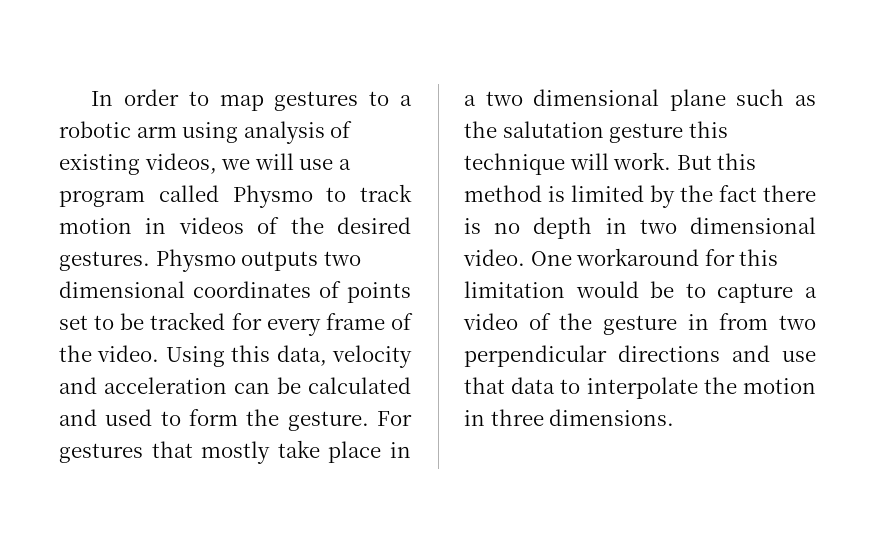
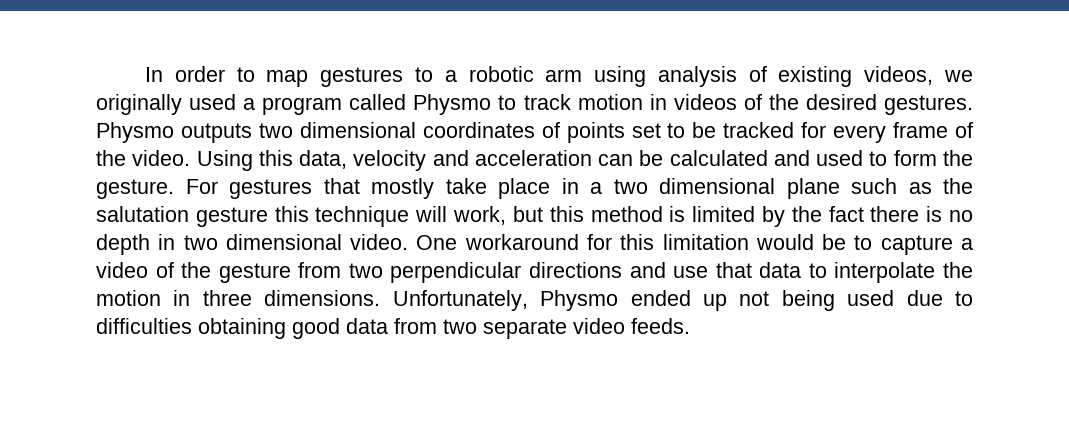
- In order to map gestures to a robotic arm using analysis of existing videos, we will use a program called Physmo to track motion in videos of the desired gestures.
+ In order to map gestures to a robotic arm using analysis of existing videos, we originally used a program called Physmo to track motion in videos of the desired gestures.
- For gestures that mostly take place in a two dimensional plane such as the salutation gesture this technique will work. But this method is limited by the fact there is no depth in two dimensional video.
+ For gestures that mostly take place in a two dimensional plane such as the salutation gesture this technique will work, but this method is limited by the fact there is no depth in two dimensional video.
- One workaround for this limitation would be to capture a video of the gesture in from two perpendicular directions and use that data to interpolate the motion in three dimensions.
+ One workaround for this limitation would be to capture a video of the gesture from two perpendicular directions and use that data to interpolate the motion in three dimensions.
+ Unfortunately, Physmo ended up not being used due to difficulties obtaining good data from two separate video feeds.

